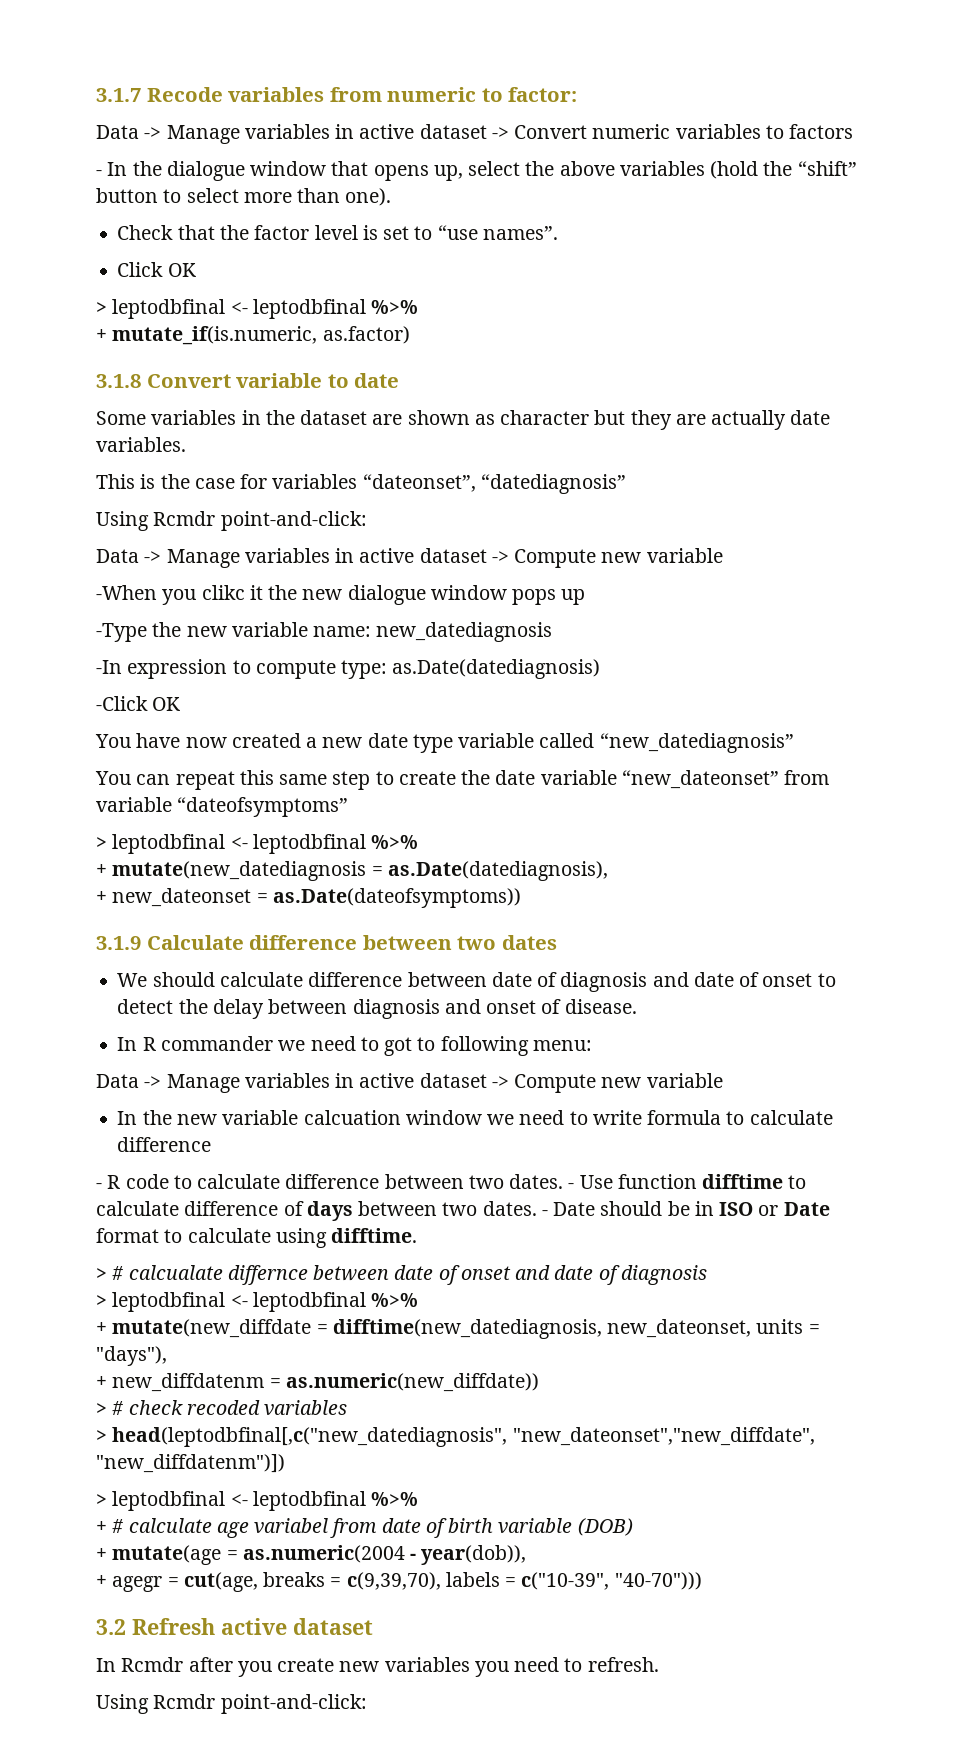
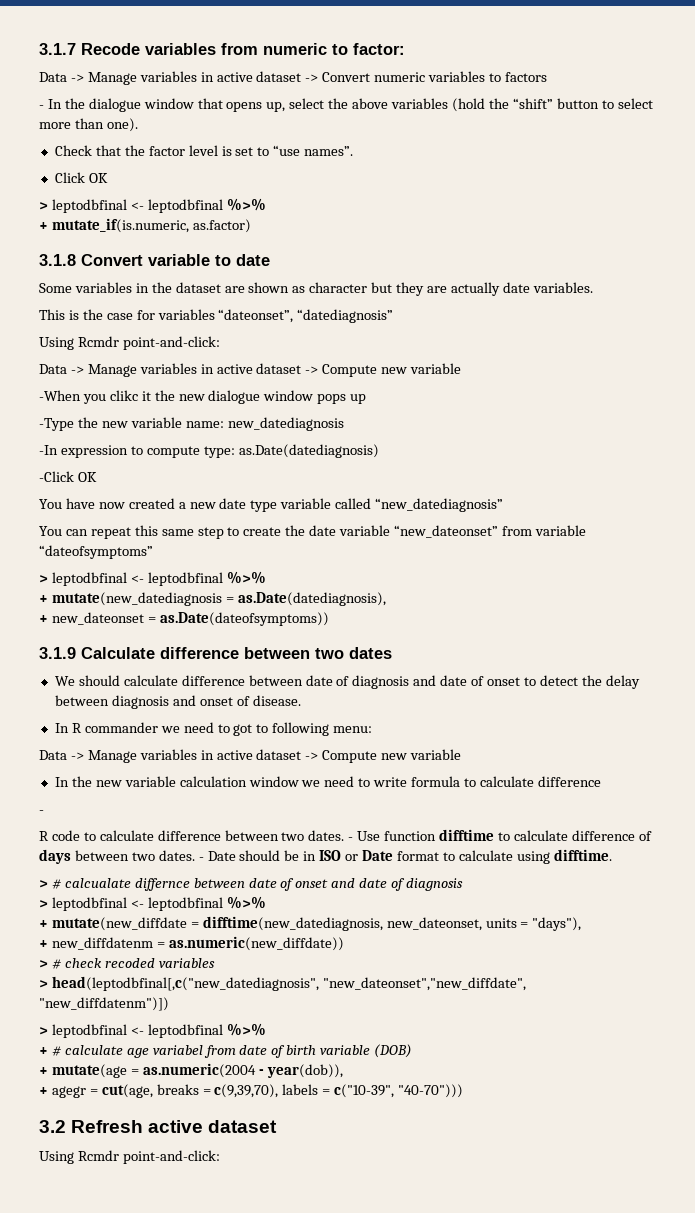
- In the new variable calcuation window we need to write formula to calculate difference
- - R code to calculate difference between two dates.
+ In the new variable calculation window we need to write formula to calculate difference
+ -
+ R code to calculate difference between two dates.
- In Rcmdr after you create new variables you need to refresh.

